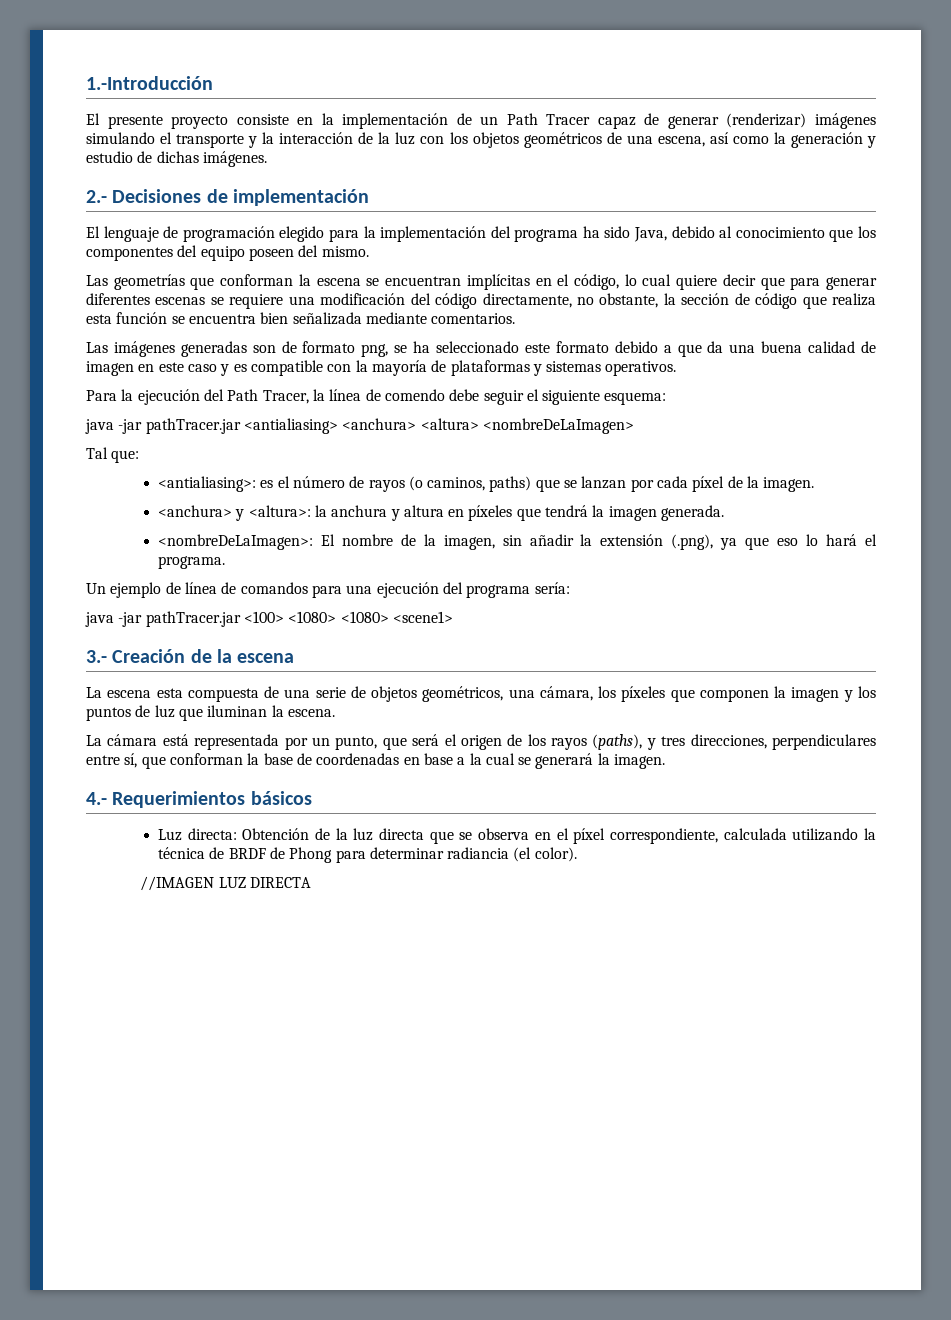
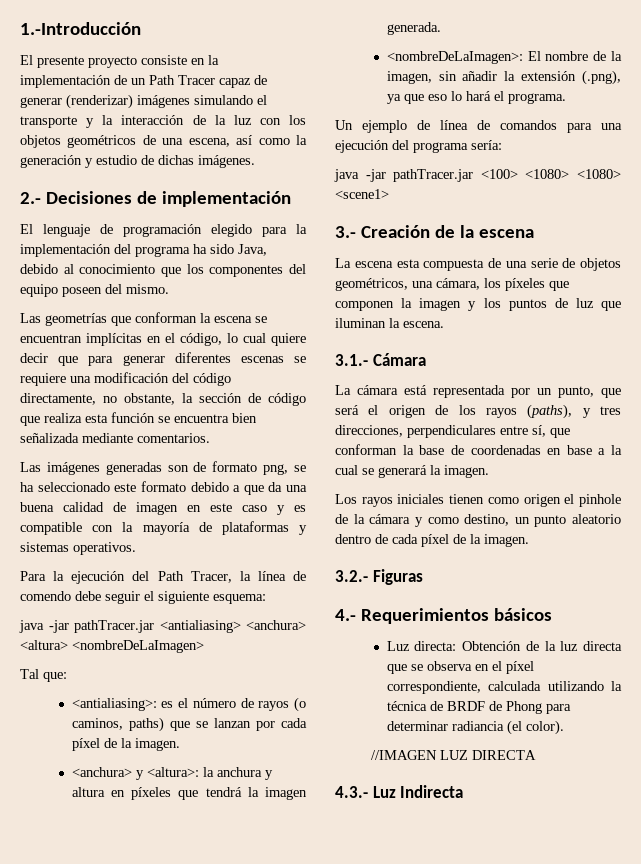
+ 3.1.- Cámara
+ Los rayos iniciales tienen como origen el pinhole de la cámara y como destino, un punto aleatorio dentro de cada píxel de la imagen.
+ 3.2.- Figuras
+ 4.3.- Luz Indirecta

